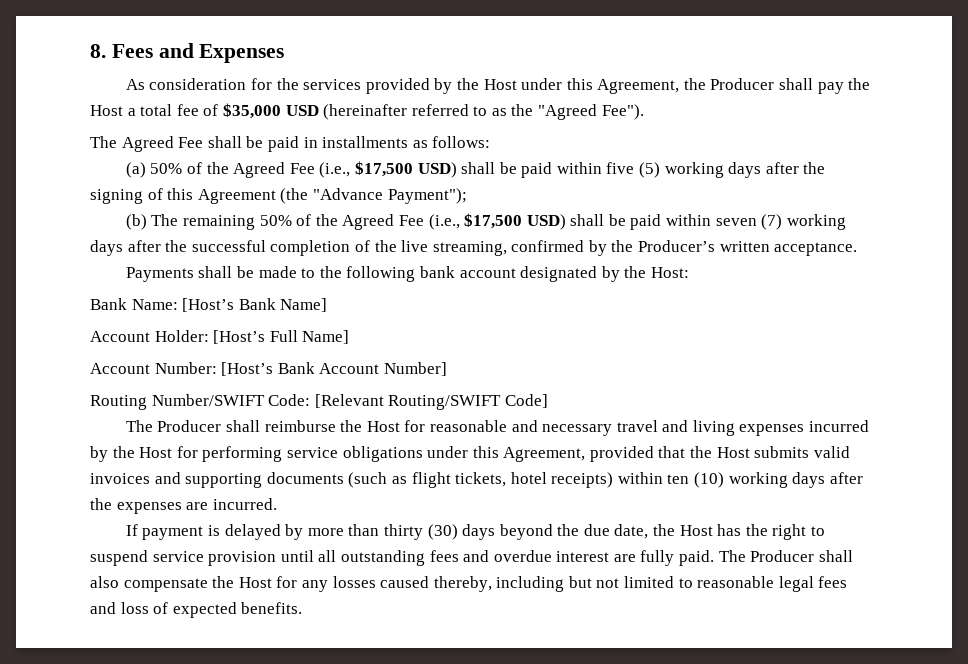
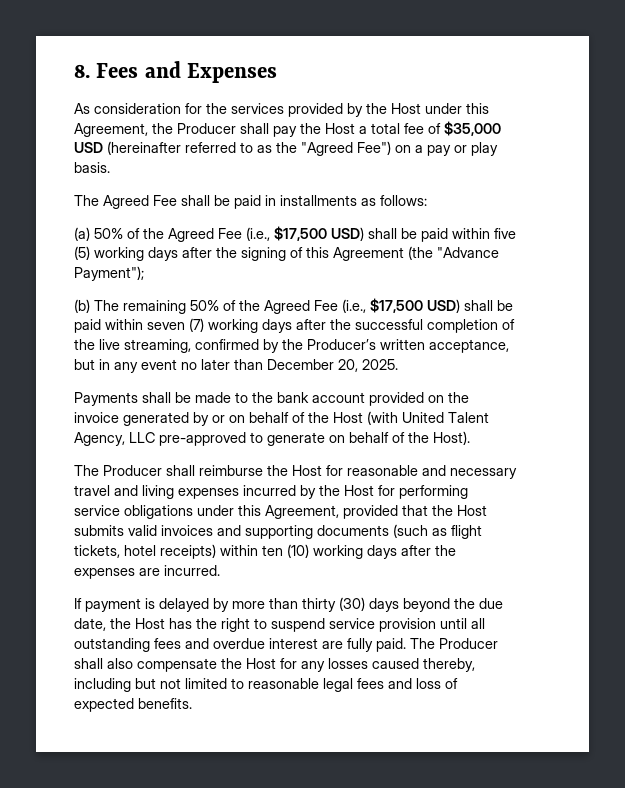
- As consideration for the services provided by the Host under this Agreement, the Producer shall pay the Host a total fee of $35,000 USD (hereinafter referred to as the "Agreed Fee").
+ As consideration for the services provided by the Host under this Agreement, the Producer shall pay the Host a total fee of $35,000 USD (hereinafter referred to as the "Agreed Fee") on a pay or play basis.
- (b) The remaining 50% of the Agreed Fee (i.e., $17,500 USD) shall be paid within seven (7) working days after the successful completion of the live streaming, confirmed by the Producer’s written acceptance.
+ (b) The remaining 50% of the Agreed Fee (i.e., $17,500 USD) shall be paid within seven (7) working days after the successful completion of the live streaming, confirmed by the Producer’s written acceptance, but in any event no later than December 20, 2025.
- Payments shall be made to the following bank account designated by the Host:
- Bank Name: [Host’s Bank Name]
- Account Holder: [Host’s Full Name]
- Account Number: [Host’s Bank Account Number]
- Routing Number/SWIFT Code: [Relevant Routing/SWIFT Code]
+ Payments shall be made to the bank account provided on the invoice generated by or on behalf of the Host (with United Talent Agency, LLC pre-approved to generate on behalf of the Host).

